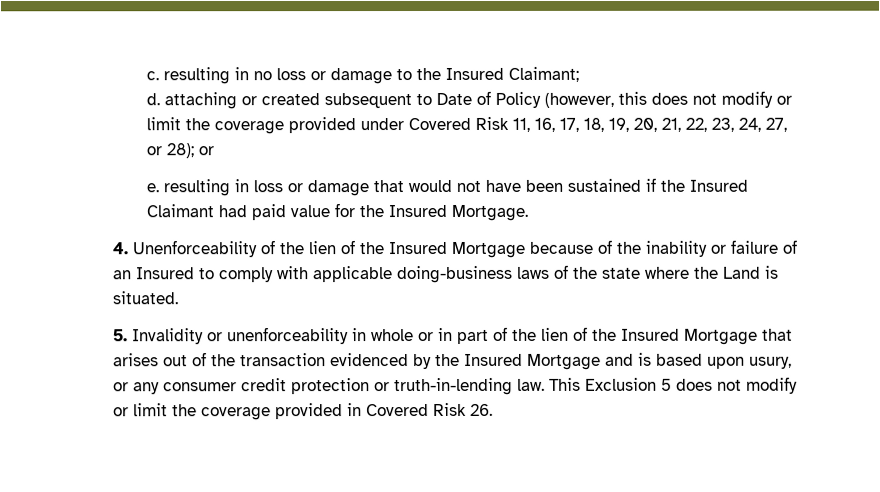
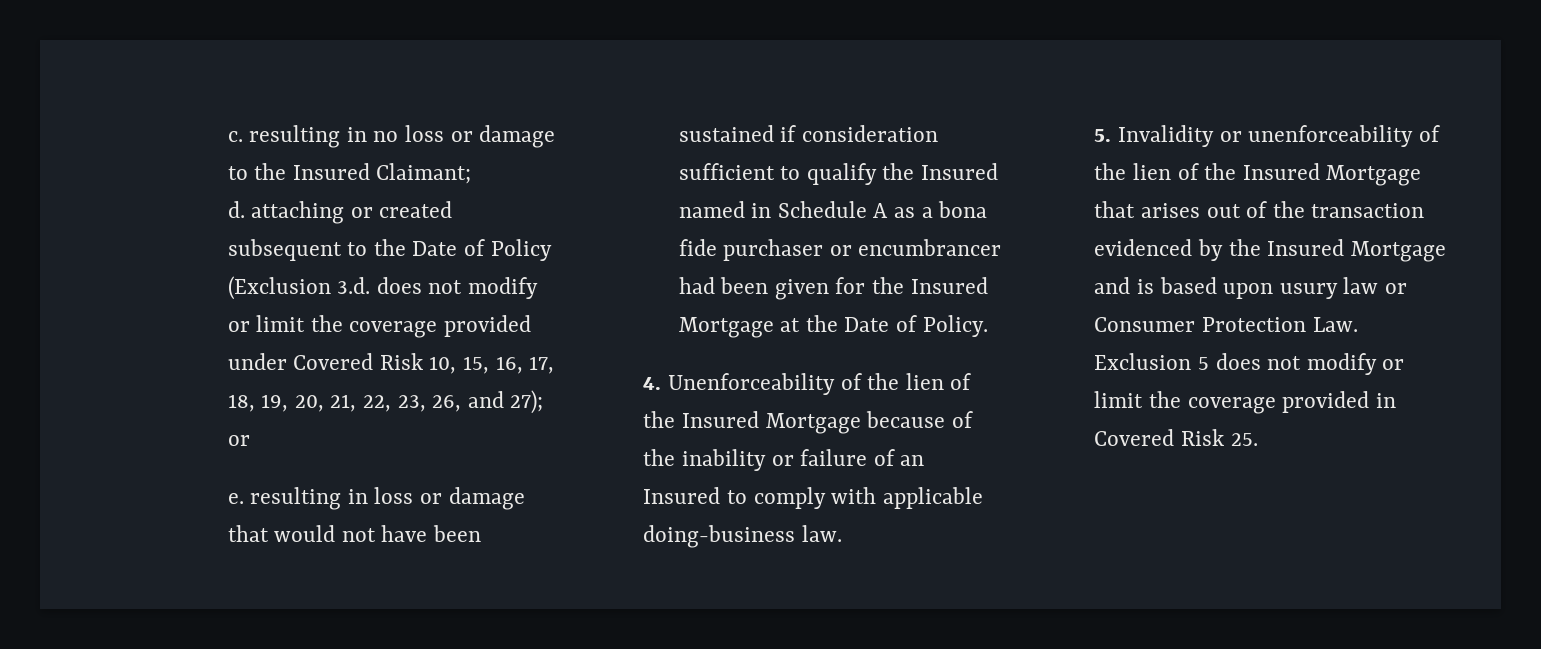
- d. attaching or created subsequent to Date of Policy (however, this does not modify or limit the coverage provided under Covered Risk 11, 16, 17, 18, 19, 20, 21, 22, 23, 24, 27, or 28); or
+ d. attaching or created subsequent to the Date of Policy (Exclusion 3.d. does not modify or limit the coverage provided under Covered Risk 10, 15, 16, 17, 18, 19, 20, 21, 22, 23, 26, and 27); or
- e. resulting in loss or damage that would not have been sustained if the Insured Claimant had paid value for the Insured Mortgage.
+ e. resulting in loss or damage that would not have been sustained if consideration sufficient to qualify the Insured named in Schedule A as a bona fide purchaser or encumbrancer had been given for the Insured Mortgage at the Date of Policy.
- 4. Unenforceability of the lien of the Insured Mortgage because of the inability or failure of an Insured to comply with applicable doing-business laws of the state where the Land is situated.
+ 4. Unenforceability of the lien of the Insured Mortgage because of the inability or failure of an Insured to comply with applicable doing-business law.
- 5. Invalidity or unenforceability in whole or in part of the lien of the Insured Mortgage that arises out of the transaction evidenced by the Insured Mortgage and is based upon usury, or any consumer credit protection or truth-in-lending law. This Exclusion 5 does not modify or limit the coverage provided in Covered Risk 26.
+ 5. Invalidity or unenforceability of the lien of the Insured Mortgage that arises out of the transaction evidenced by the Insured Mortgage and is based upon usury law or Consumer Protection Law. Exclusion 5 does not modify or limit the coverage provided in Covered Risk 25.

